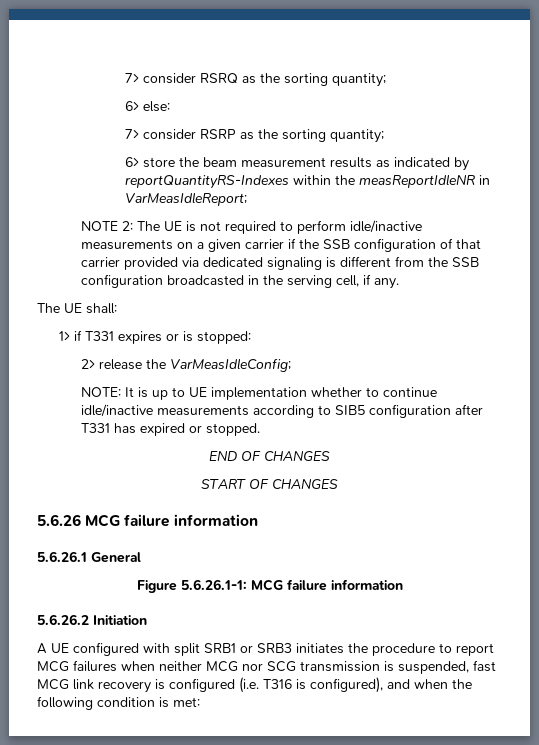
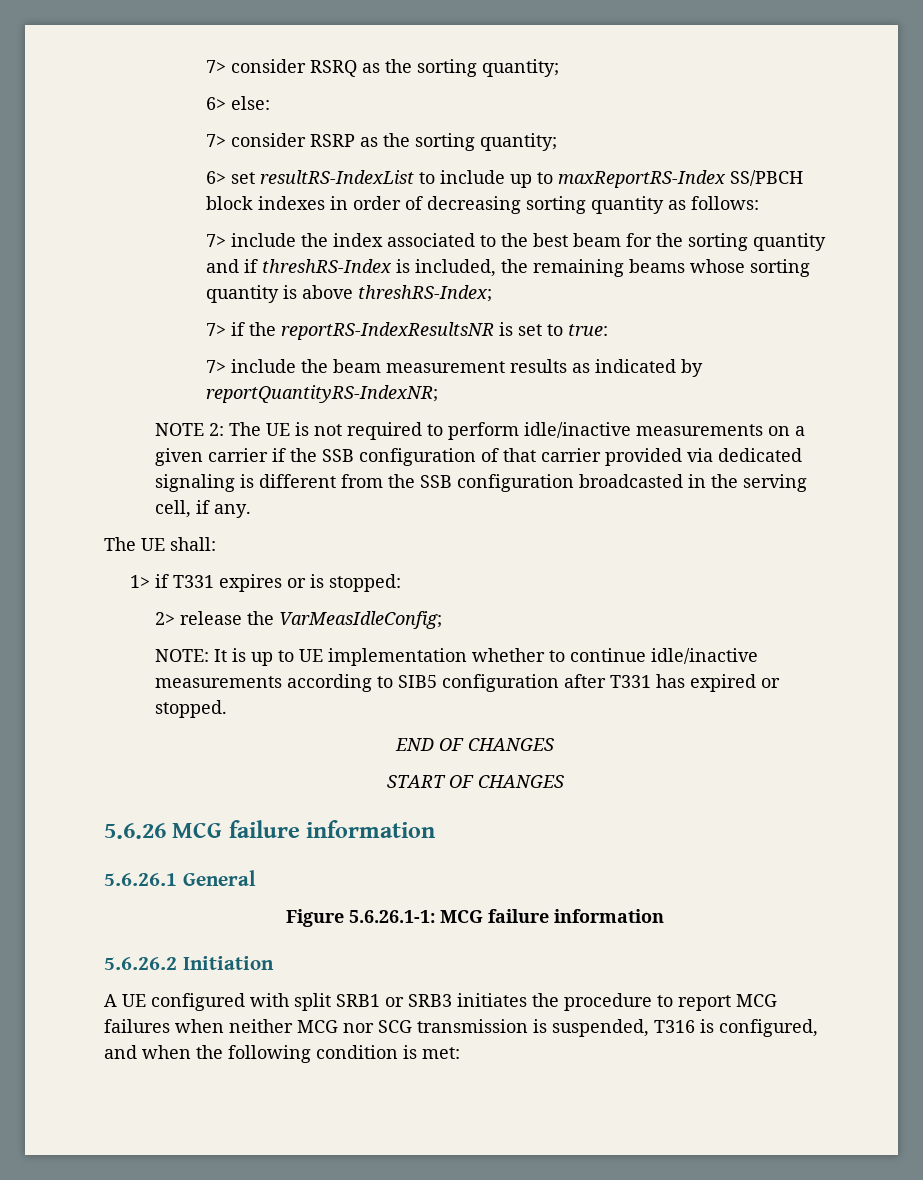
- 6> store the beam measurement results as indicated by reportQuantityRS-Indexes within the measReportIdleNR in VarMeasIdleReport;
+ 6> set resultRS-IndexList to include up to maxReportRS-Index SS/PBCH block indexes in order of decreasing sorting quantity as follows:
+ 7> include the index associated to the best beam for the sorting quantity and if threshRS-Index is included, the remaining beams whose sorting quantity is above threshRS-Index;
+ 7> if the reportRS-IndexResultsNR is set to true:
+ 7> include the beam measurement results as indicated by reportQuantityRS-IndexNR;
- A UE configured with split SRB1 or SRB3 initiates the procedure to report MCG failures when neither MCG nor SCG transmission is suspended, fast MCG link recovery is configured (i.e. T316 is configured), and when the following condition is met:
+ A UE configured with split SRB1 or SRB3 initiates the procedure to report MCG failures when neither MCG nor SCG transmission is suspended, T316 is configured, and when the following condition is met:

